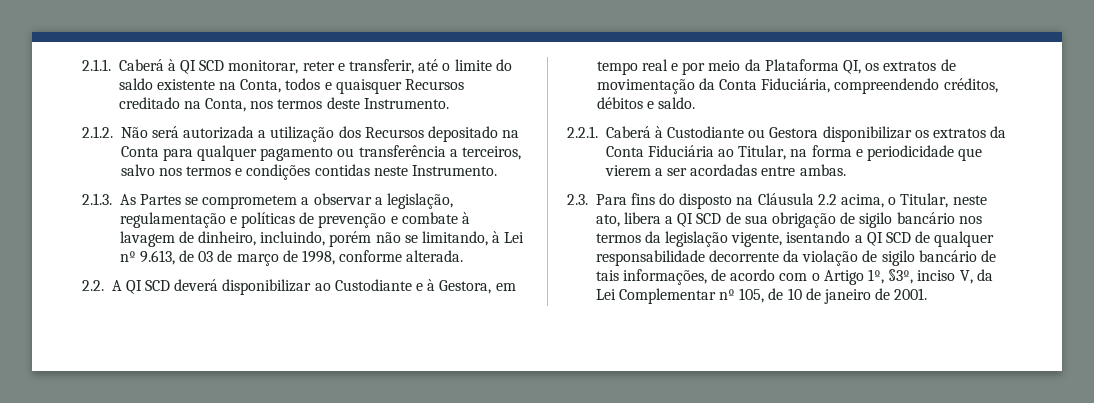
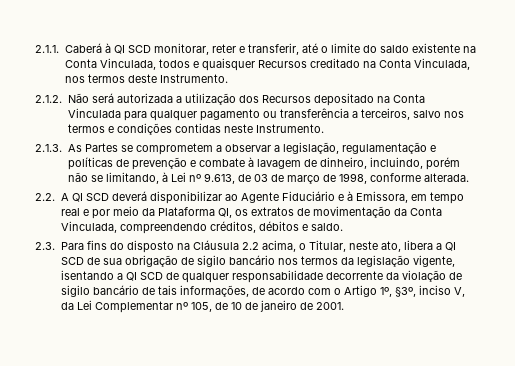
- 2.1.1. Caberá à QI SCD monitorar, reter e transferir, até o limite do saldo existente na Conta, todos e quaisquer Recursos creditado na Conta, nos termos deste Instrumento.
+ 2.1.1. Caberá à QI SCD monitorar, reter e transferir, até o limite do saldo existente na Conta Vinculada, todos e quaisquer Recursos creditado na Conta Vinculada, nos termos deste Instrumento.
- 2.1.2. Não será autorizada a utilização dos Recursos depositado na Conta para qualquer pagamento ou transferência a terceiros, salvo nos termos e condições contidas neste Instrumento.
+ 2.1.2. Não será autorizada a utilização dos Recursos depositado na Conta Vinculada para qualquer pagamento ou transferência a terceiros, salvo nos termos e condições contidas neste Instrumento.
- 2.2. A QI SCD deverá disponibilizar ao Custodiante e à Gestora, em tempo real e por meio da Plataforma QI, os extratos de movimentação da Conta Fiduciária, compreendendo créditos, débitos e saldo.
+ 2.2. A QI SCD deverá disponibilizar ao Agente Fiduciário e à Emissora, em tempo real e por meio da Plataforma QI, os extratos de movimentação da Conta Vinculada, compreendendo créditos, débitos e saldo.
- 2.2.1. Caberá à Custodiante ou Gestora disponibilizar os extratos da Conta Fiduciária ao Titular, na forma e periodicidade que vierem a ser acordadas entre ambas.

